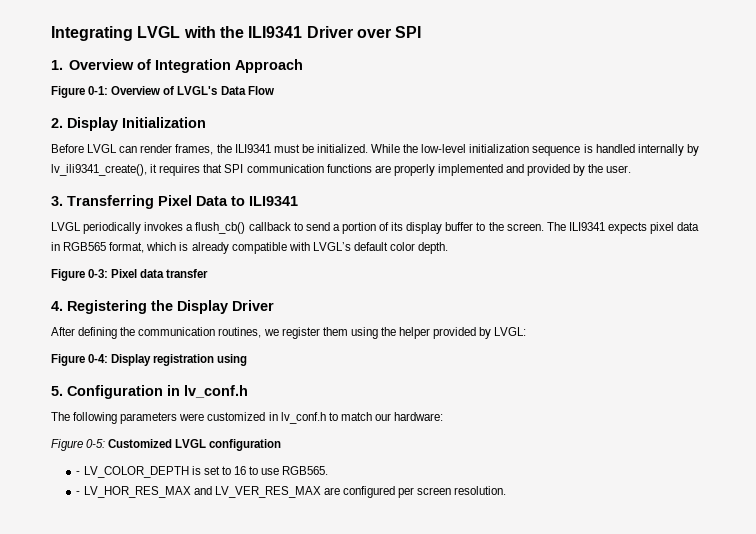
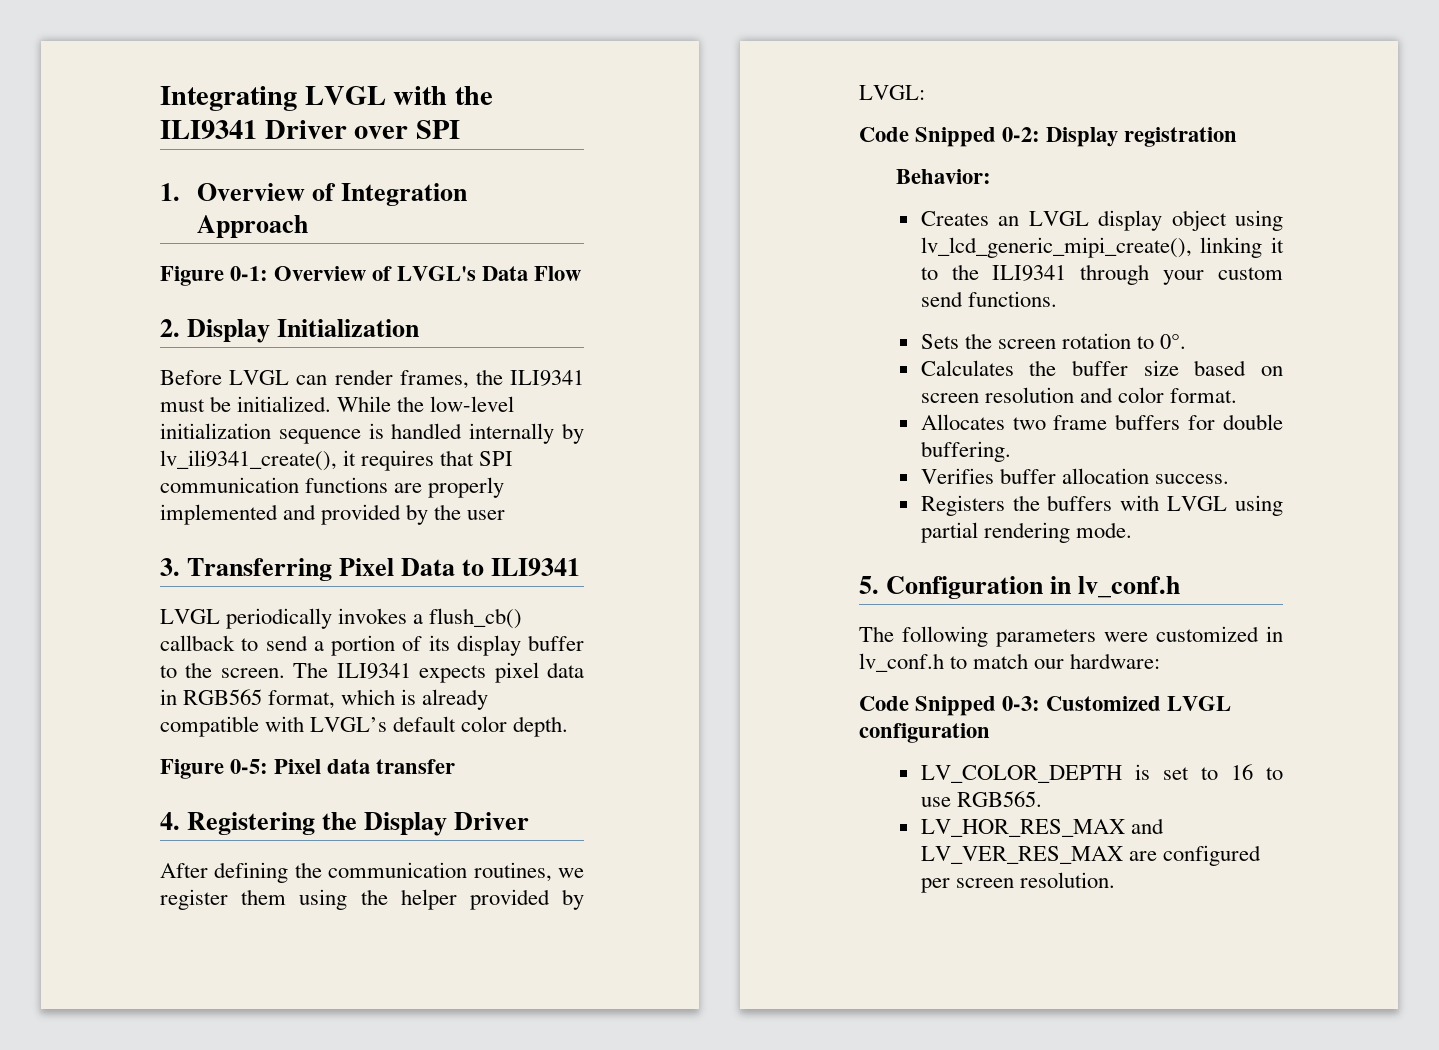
- While the low-level initialization sequence is handled internally by lv_ili9341_create(), it requires that SPI communication functions are properly implemented and provided by the user.
+ While the low-level initialization sequence is handled internally by lv_ili9341_create(), it requires that SPI communication functions are properly implemented and provided by the user
- Figure 0-3: Pixel data transfer
+ Figure 0-5: Pixel data transfer
- Figure 0-4: Display registration using
+ Code Snipped 0-2: Display registration
+ Behavior:
+ Creates an LVGL display object using lv_lcd_generic_mipi_create(), linking it to the ILI9341 through your custom send functions.
+ Sets the screen rotation to 0°.
+ Calculates the buffer size based on screen resolution and color format.
+ Allocates two frame buffers for double buffering.
+ Verifies buffer allocation success.
+ Registers the buffers with LVGL using partial rendering mode.
- Figure 0-5: Customized LVGL configuration
+ Code Snipped 0-3: Customized LVGL configuration
- - LV_COLOR_DEPTH is set to 16 to use RGB565.
+ LV_COLOR_DEPTH is set to 16 to use RGB565.
- - LV_HOR_RES_MAX and LV_VER_RES_MAX are configured per screen resolution.
+ LV_HOR_RES_MAX and LV_VER_RES_MAX are configured per screen resolution.

